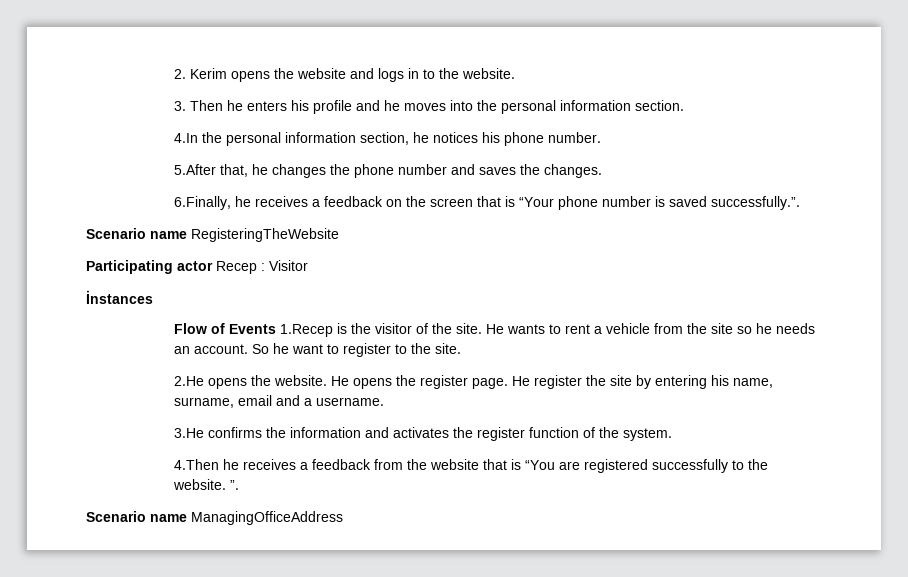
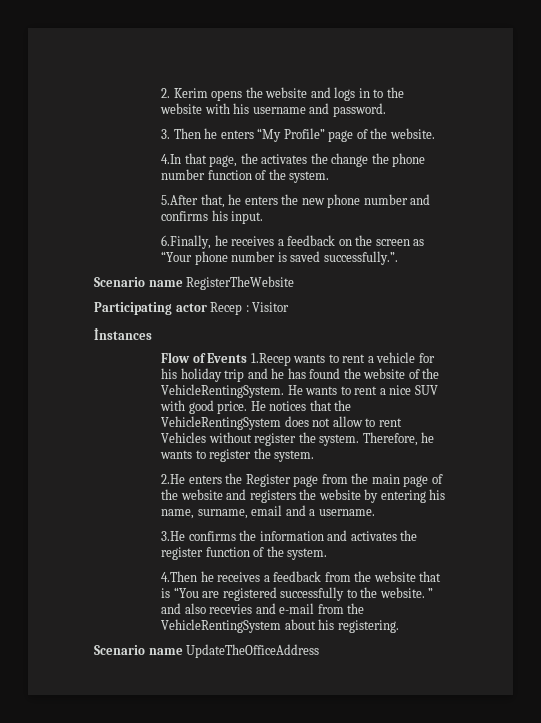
- 2. Kerim opens the website and logs in to the website.
- 3. Then he enters his profile and he moves into the personal information section.
- 4.In the personal information section, he notices his phone number.
- 5.After that, he changes the phone number and saves the changes.
+ 2. Kerim opens the website and logs in to the website with his username and password.
+ 3. Then he enters “My Profile” page of the website.
+ 4.In that page, the activates the change the phone number function of the system.
+ 5.After that, he enters the new phone number and confirms his input.
- 6.Finally, he receives a feedback on the screen that is “Your phone number is saved successfully.”.
+ 6.Finally, he receives a feedback on the screen as “Your phone number is saved successfully.”.
- Scenario name RegisteringTheWebsite
+ Scenario name RegisterTheWebsite
- Flow of Events 1.Recep is the visitor of the site.
+ Flow of Events 1.Recep wants to rent a vehicle for his holiday trip and he has found the website of the VehicleRentingSystem.
- He wants to rent a vehicle from the site so he needs an account. So he want to register to the site.
- 2.He opens the website. He opens the register page. He register the site by entering his name, surname, email and a username.
+ He wants to rent a nice SUV with good price. He notices that the VehicleRentingSystem does not allow to rent Vehicles without register the system. Therefore, he wants to register the system.
+ 2.He enters the Register page from the main page of the website and registers the website by entering his name, surname, email and a username.
- 4.Then he receives a feedback from the website that is “You are registered successfully to the website. ”.
- Scenario name ManagingOfficeAddress
+ 4.Then he receives a feedback from the website that is “You are registered successfully to the website. ” and also recevies and e-mail from the VehicleRentingSystem about his registering.
+ Scenario name UpdateTheOfficeAddress

